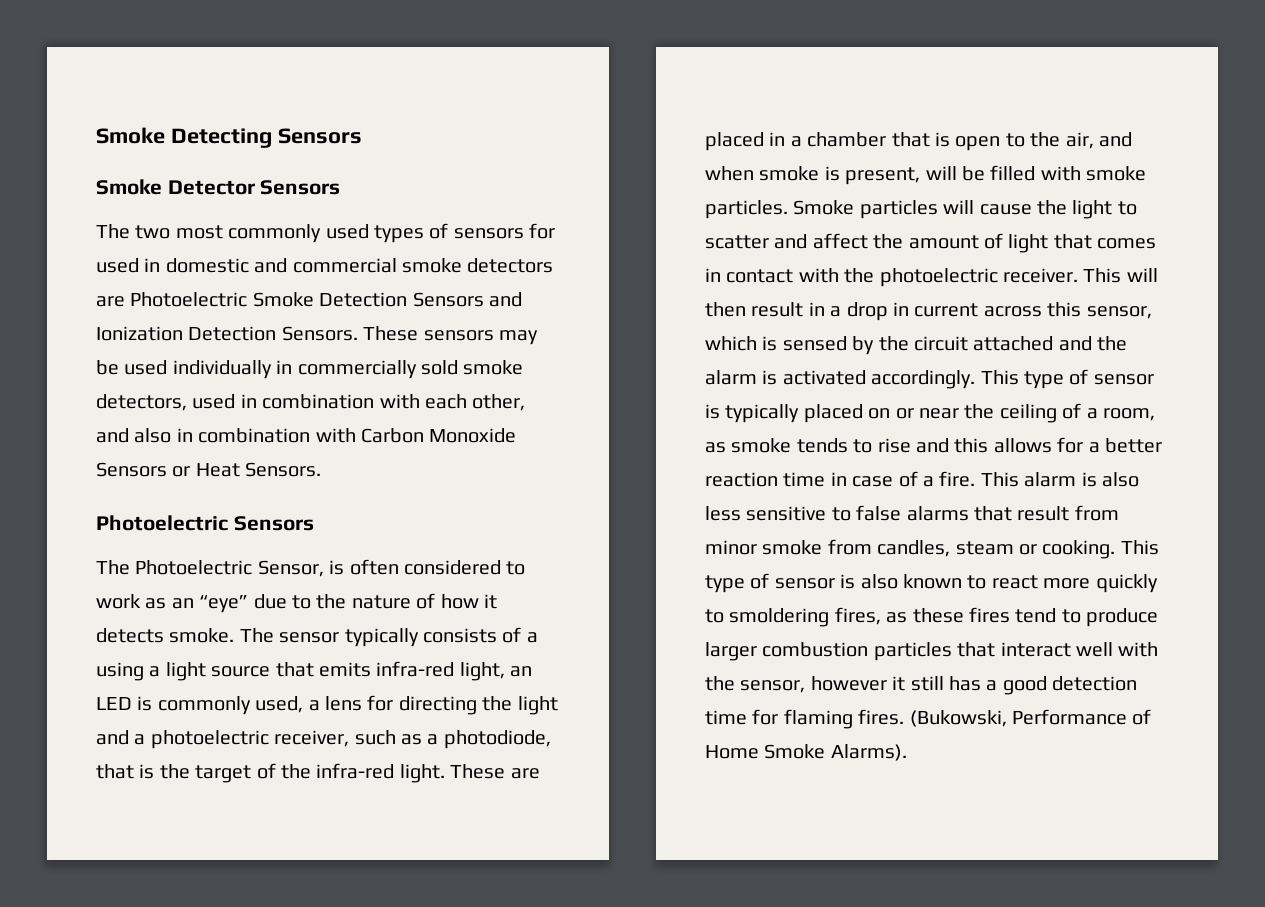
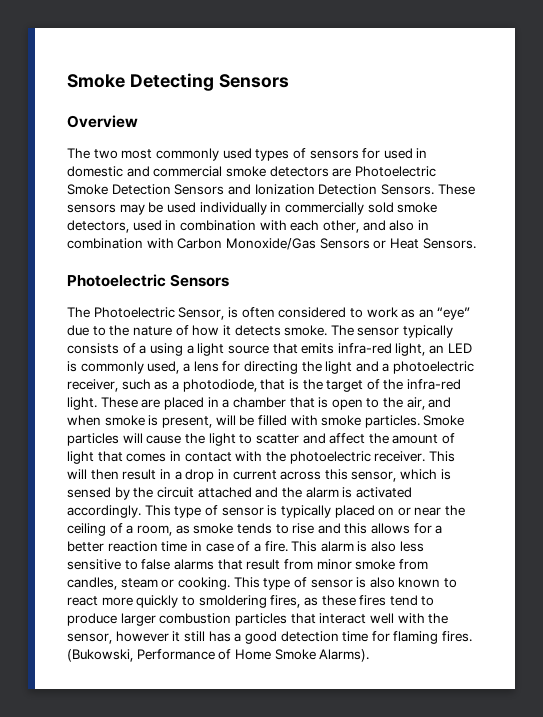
- Smoke Detector Sensors
+ Overview
- These sensors may be used individually in commercially sold smoke detectors, used in combination with each other, and also in combination with Carbon Monoxide Sensors or Heat Sensors.
+ These sensors may be used individually in commercially sold smoke detectors, used in combination with each other, and also in combination with Carbon Monoxide/Gas Sensors or Heat Sensors.

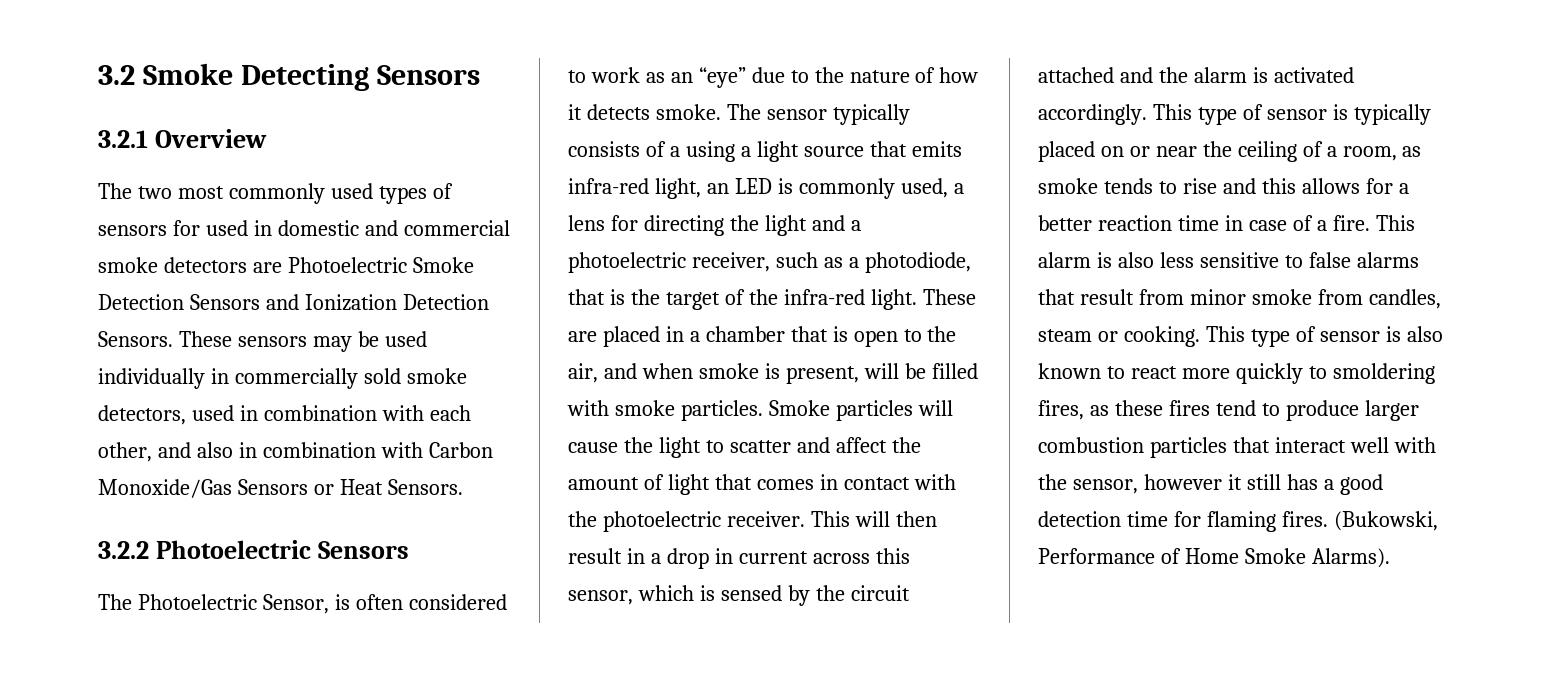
- Smoke Detecting Sensors
+ 3.2 Smoke Detecting Sensors
- Overview
+ 3.2.1 Overview
- Photoelectric Sensors
+ 3.2.2 Photoelectric Sensors

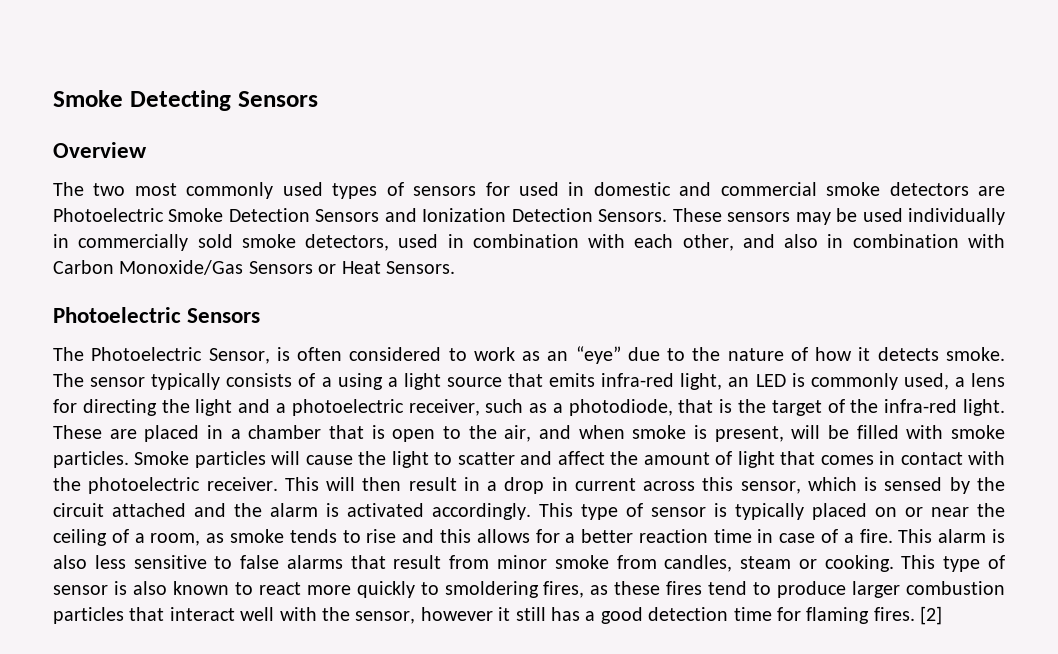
- 3.2 Smoke Detecting Sensors
+ Smoke Detecting Sensors
- 3.2.1 Overview
+ Overview
- 3.2.2 Photoelectric Sensors
+ Photoelectric Sensors
- (Bukowski, Performance of Home Smoke Alarms).
+ [2]

